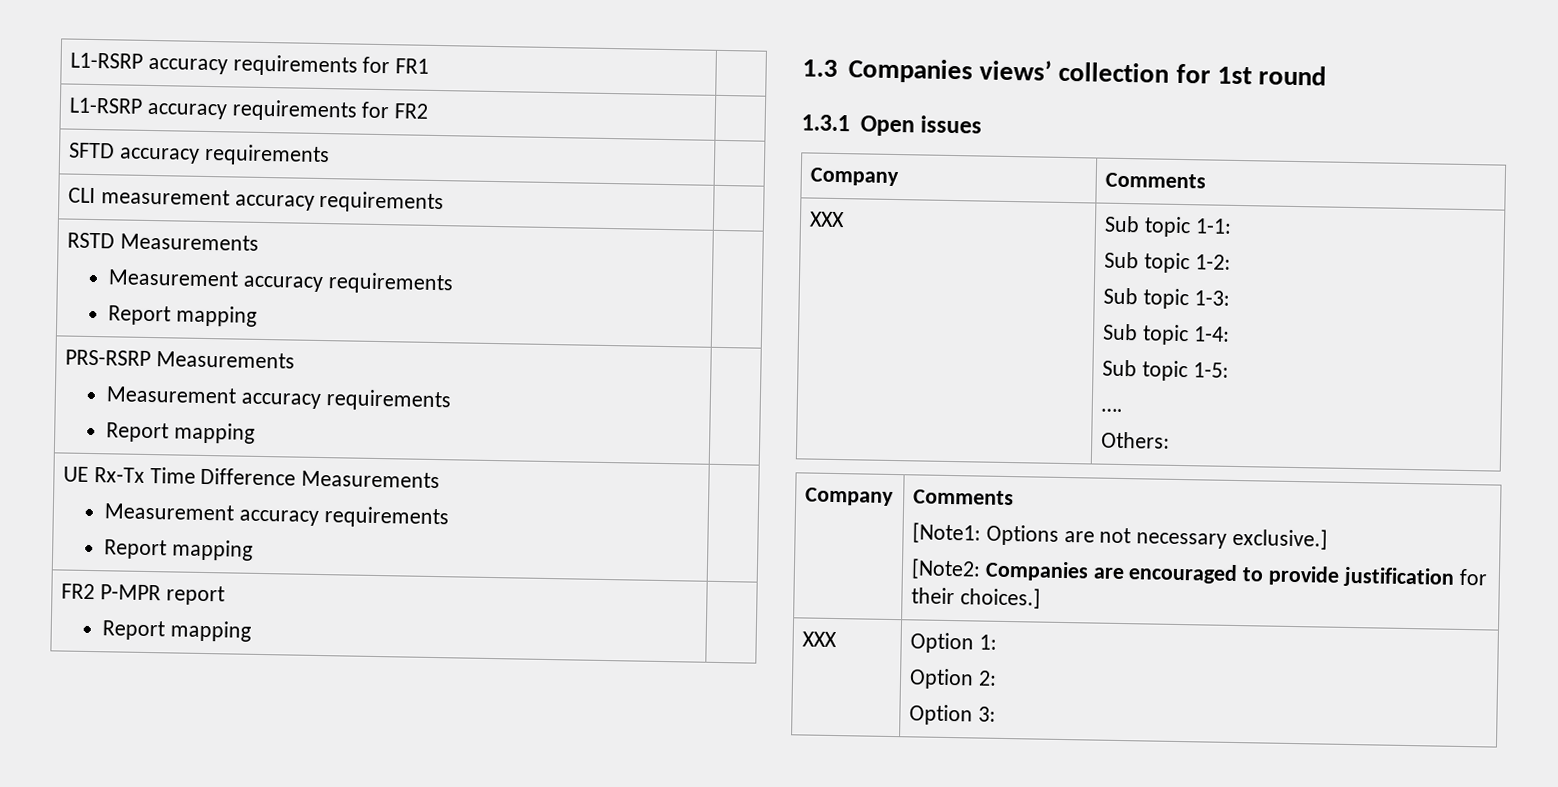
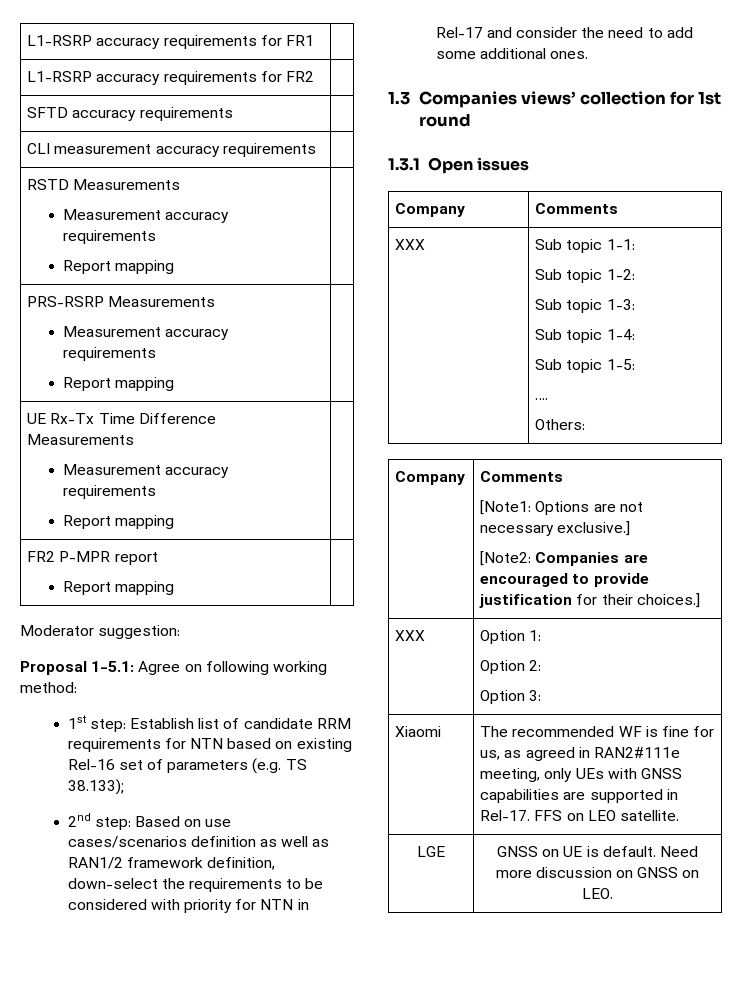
+ Moderator suggestion:
+ Proposal 1-5.1: Agree on following working method:
+ 1st step: Establish list of candidate RRM requirements for NTN based on existing Rel-16 set of parameters (e.g. TS 38.133);
+ 2nd step: Based on use cases/scenarios definition as well as RAN1/2 framework definition, down-select the requirements to be considered with priority for NTN in Rel-17 and consider the need to add some additional ones.
+ Xiaomi | The recommended WF is fine for us, as agreed in RAN2#111e meeting, only UEs with GNSS capabilities are supported in Rel-17. FFS on LEO satellite.
+ LGE | GNSS on UE is default. Need more discussion on GNSS on LEO.

